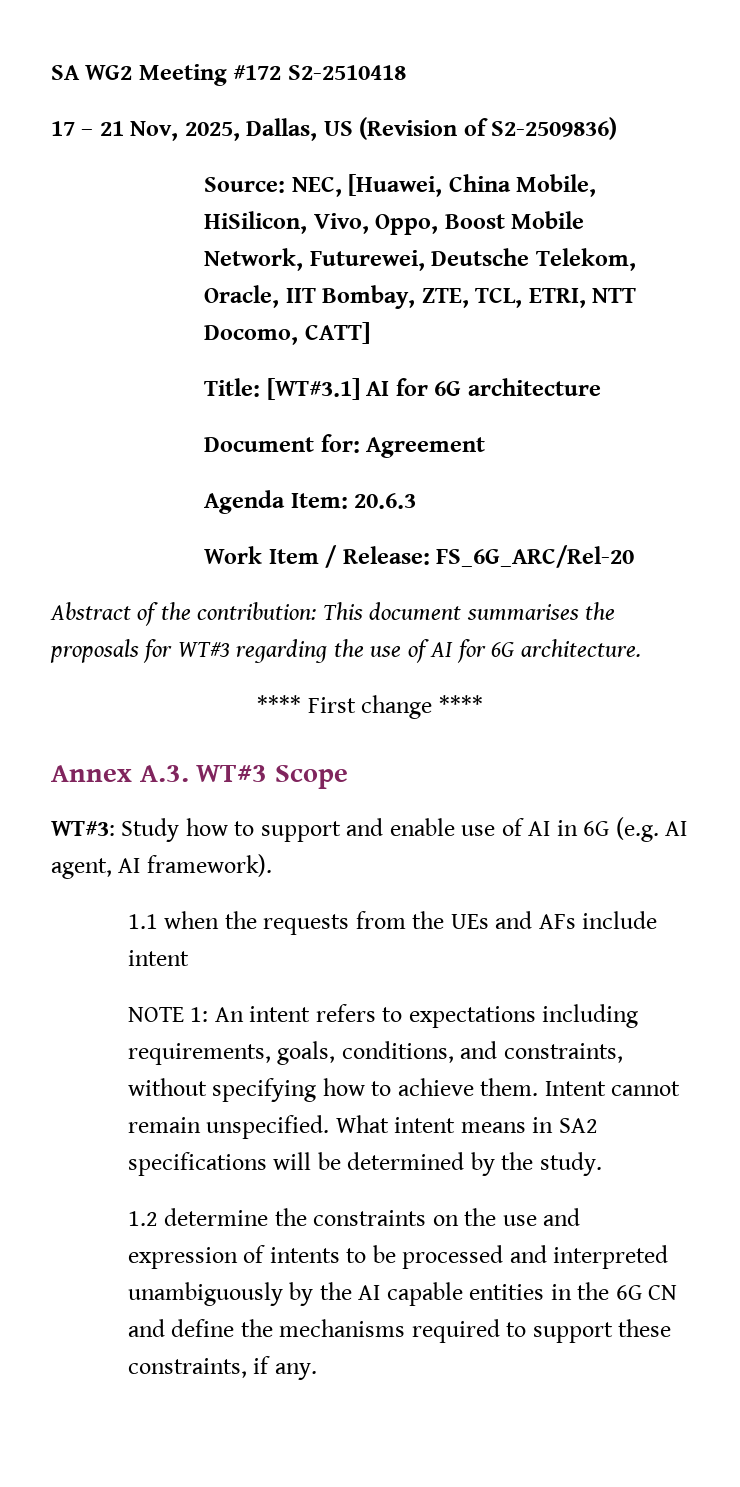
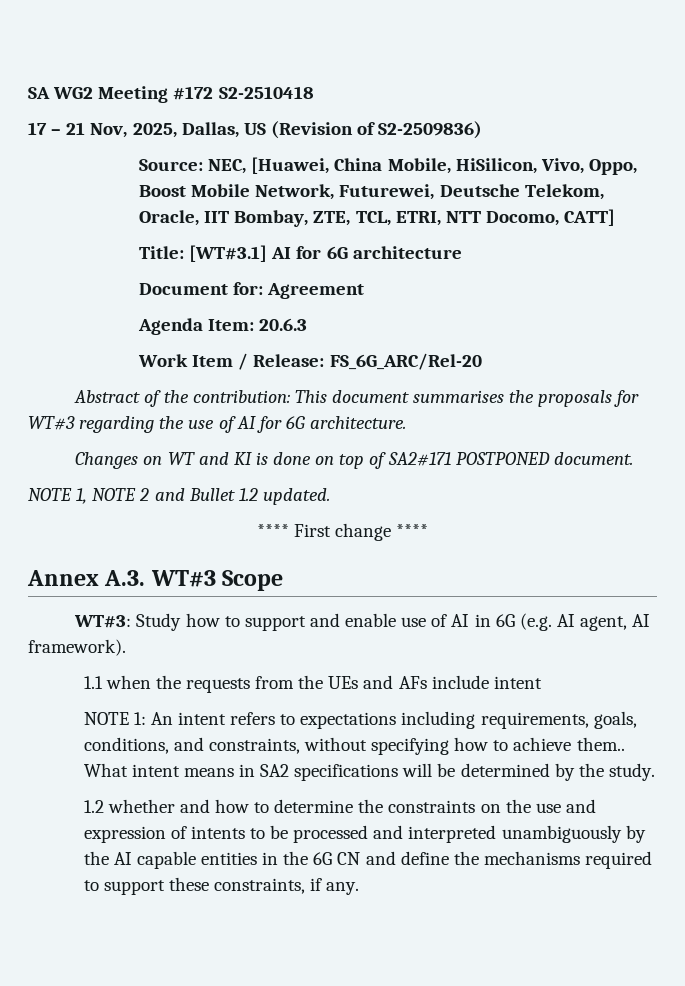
+ Changes on WT and KI is done on top of SA2#171 POSTPONED document.
+ NOTE 1, NOTE 2 and Bullet 1.2 updated.
- NOTE 1: An intent refers to expectations including requirements, goals, conditions, and constraints, without specifying how to achieve them. Intent cannot remain unspecified.
+ NOTE 1: An intent refers to expectations including requirements, goals, conditions, and constraints, without specifying how to achieve them..
- 1.2 determine the constraints on the use and expression of intents to be processed and interpreted unambiguously by the AI capable entities in the 6G CN and define the mechanisms required to support these constraints, if any.
+ 1.2 whether and how to determine the constraints on the use and expression of intents to be processed and interpreted unambiguously by the AI capable entities in the 6G CN and define the mechanisms required to support these constraints, if any.

